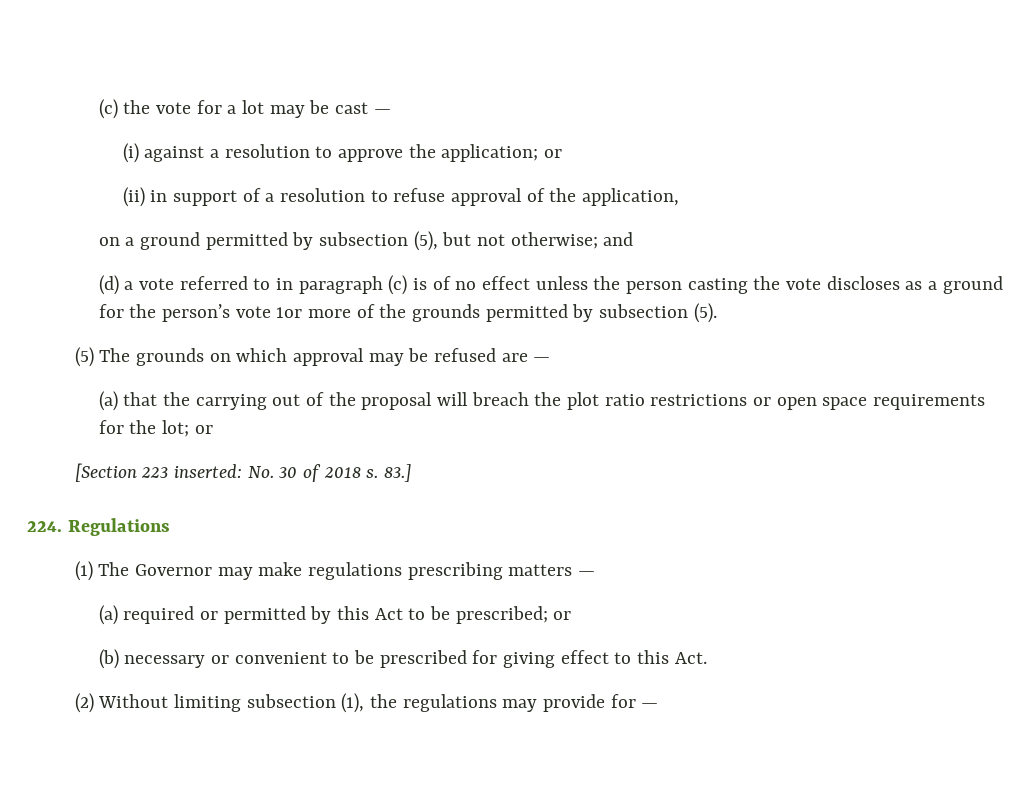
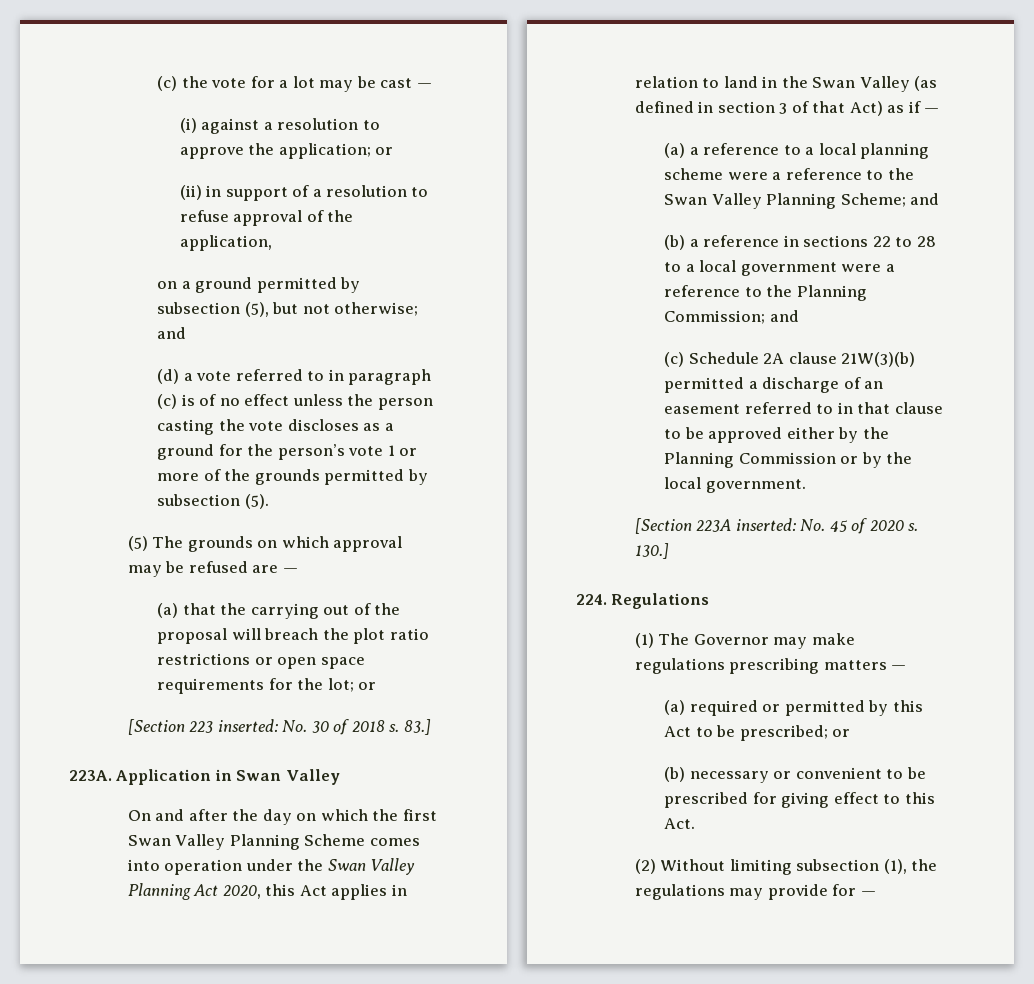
- (d) a vote referred to in paragraph (c) is of no effect unless the person casting the vote discloses as a ground for the person’s vote 1or more of the grounds permitted by subsection (5).
+ (d) a vote referred to in paragraph (c) is of no effect unless the person casting the vote discloses as a ground for the person’s vote 1 or more of the grounds permitted by subsection (5).
+ 223A. Application in Swan Valley
+ On and after the day on which the first Swan Valley Planning Scheme comes into operation under the Swan Valley Planning Act 2020, this Act applies in relation to land in the Swan Valley (as defined in section 3 of that Act) as if —
+ (a) a reference to a local planning scheme were a reference to the Swan Valley Planning Scheme; and
+ (b) a reference in sections 22 to 28 to a local government were a reference to the Planning Commission; and
+ (c) Schedule 2A clause 21W(3)(b) permitted a discharge of an easement referred to in that clause to be approved either by the Planning Commission or by the local government.
+ [Section 223A inserted: No. 45 of 2020 s. 130.]

